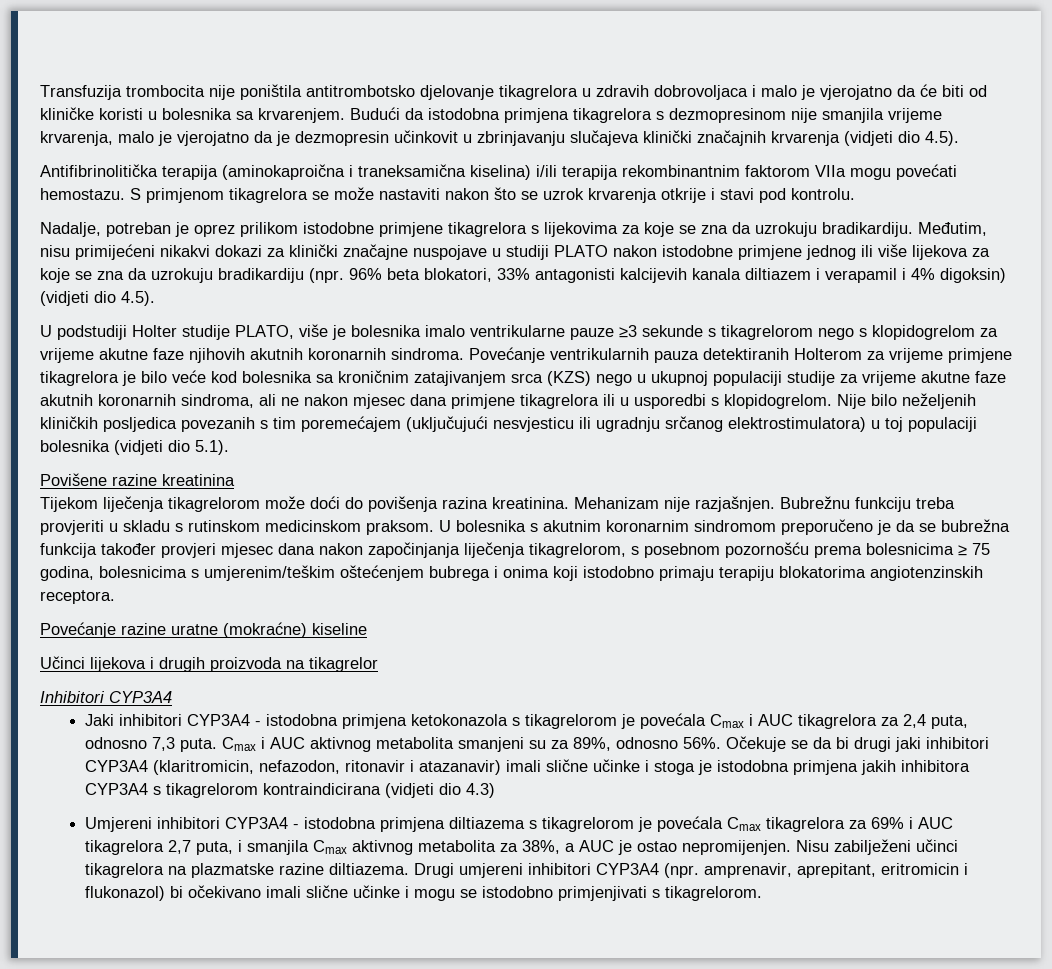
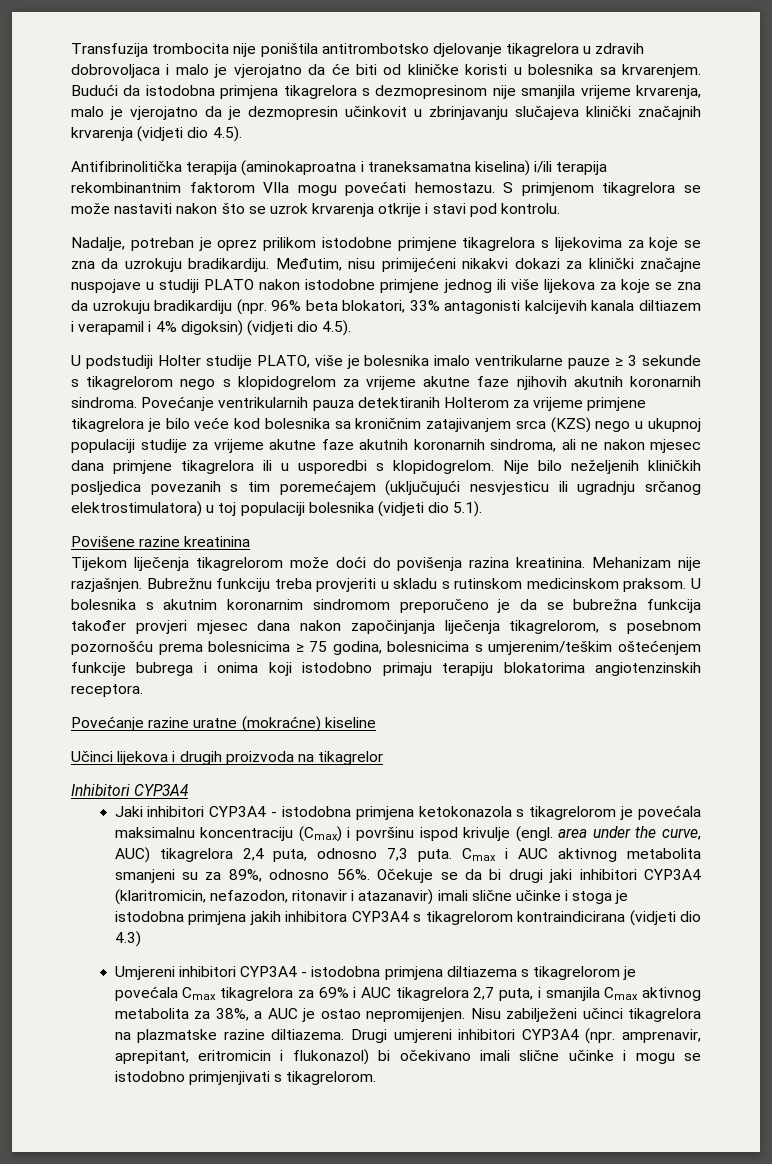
- Antifibrinolitička terapija (aminokaproična i traneksamična kiselina) i/ili terapija rekombinantnim faktorom VIIa mogu povećati hemostazu.
+ Antifibrinolitička terapija (aminokaproatna i traneksamatna kiselina) i/ili terapija rekombinantnim faktorom VIIa mogu povećati hemostazu.
- U podstudiji Holter studije PLATO, više je bolesnika imalo ventrikularne pauze ≥3 sekunde s tikagrelorom nego s klopidogrelom za vrijeme akutne faze njihovih akutnih koronarnih sindroma.
+ U podstudiji Holter studije PLATO, više je bolesnika imalo ventrikularne pauze ≥ 3 sekunde s tikagrelorom nego s klopidogrelom za vrijeme akutne faze njihovih akutnih koronarnih sindroma.
- U bolesnika s akutnim koronarnim sindromom preporučeno je da se bubrežna funkcija također provjeri mjesec dana nakon započinjanja liječenja tikagrelorom, s posebnom pozornošću prema bolesnicima ≥ 75 godina, bolesnicima s umjerenim/teškim oštećenjem bubrega i onima koji istodobno primaju terapiju blokatorima angiotenzinskih receptora.
+ U bolesnika s akutnim koronarnim sindromom preporučeno je da se bubrežna funkcija također provjeri mjesec dana nakon započinjanja liječenja tikagrelorom, s posebnom pozornošću prema bolesnicima ≥ 75 godina, bolesnicima s umjerenim/teškim oštećenjem funkcije bubrega i onima koji istodobno primaju terapiju blokatorima angiotenzinskih receptora.
- Jaki inhibitori CYP3A4 - istodobna primjena ketokonazola s tikagrelorom je povećala Cmax i AUC tikagrelora za 2,4 puta, odnosno 7,3 puta.
+ Jaki inhibitori CYP3A4 - istodobna primjena ketokonazola s tikagrelorom je povećala maksimalnu koncentraciju (Cmax) i površinu ispod krivulje (engl. area under the curve, AUC) tikagrelora 2,4 puta, odnosno 7,3 puta.

